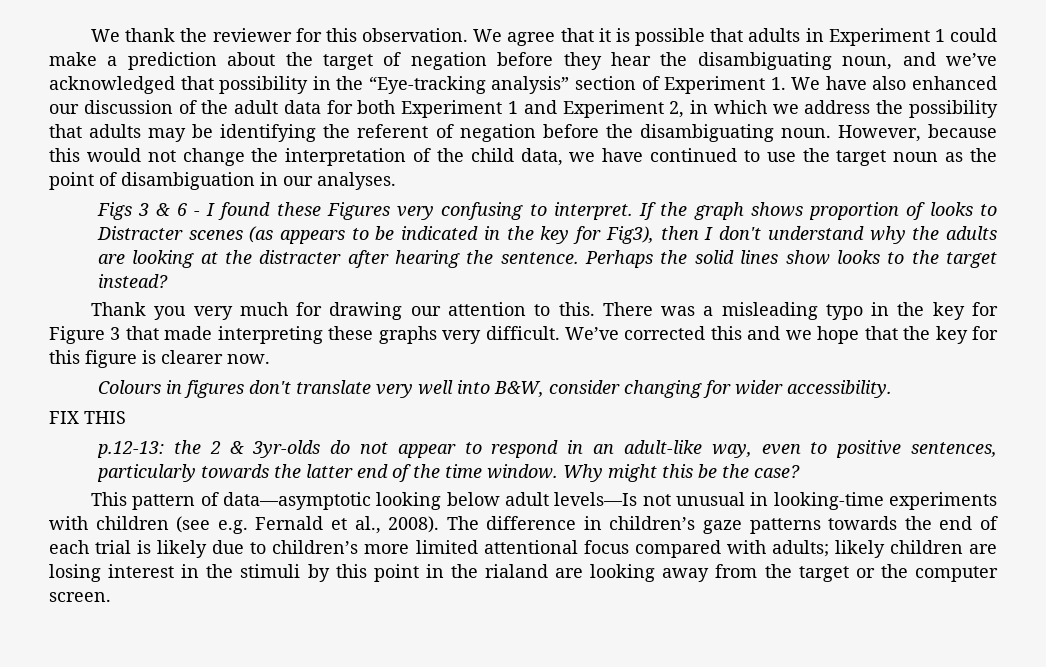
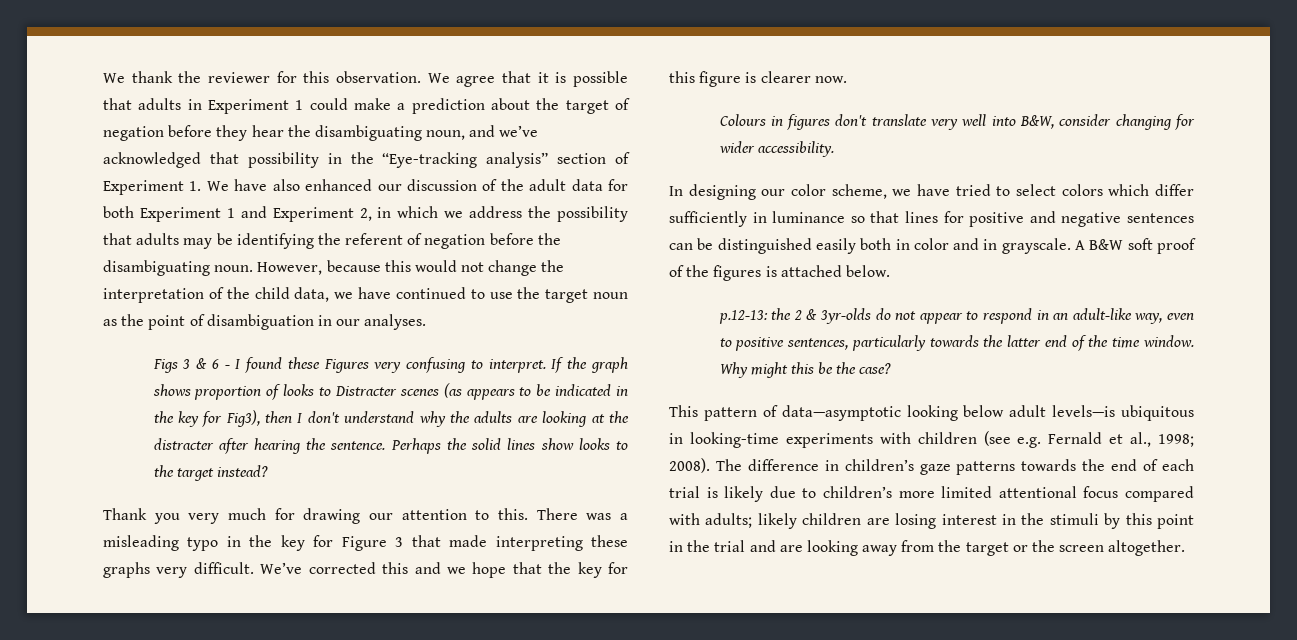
- FIX THIS
+ In designing our color scheme, we have tried to select colors which differ sufficiently in luminance so that lines for positive and negative sentences can be distinguished easily both in color and in grayscale. A B&W soft proof of the figures is attached below.
- This pattern of data—asymptotic looking below adult levels—Is not unusual in looking-time experiments with children (see e.g. Fernald et al., 2008).
+ This pattern of data—asymptotic looking below adult levels—is ubiquitous in looking-time experiments with children (see e.g. Fernald et al., 1998; 2008).
- The difference in children’s gaze patterns towards the end of each trial is likely due to children’s more limited attentional focus compared with adults; likely children are losing interest in the stimuli by this point in the rialand are looking away from the target or the computer screen.
+ The difference in children’s gaze patterns towards the end of each trial is likely due to children’s more limited attentional focus compared with adults; likely children are losing interest in the stimuli by this point in the trial and are looking away from the target or the screen altogether.

